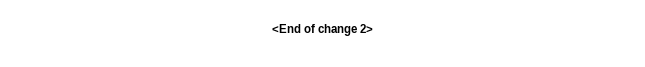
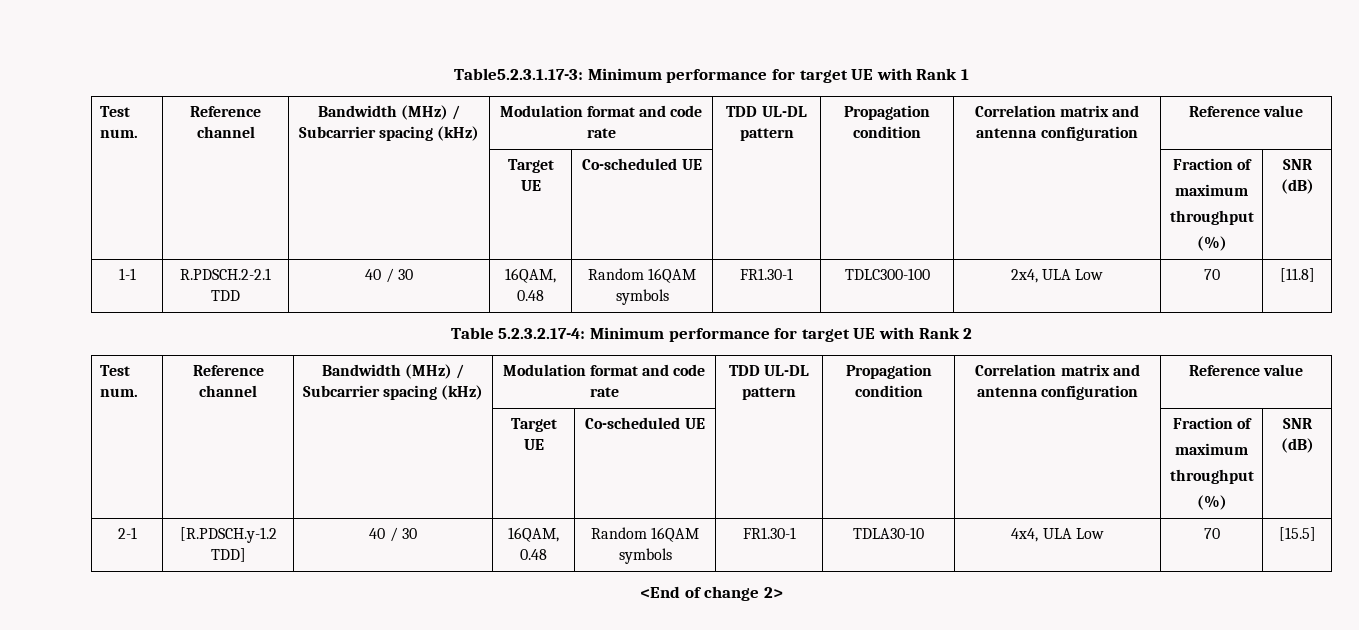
+ Table5.2.3.1.17-3: Minimum performance for target UE with Rank 1
+ Test num. | Reference channel | Bandwidth (MHz) / Subcarrier spacing (kHz) | Modulation format and code rate | TDD UL-DL pattern | Propagation condition | Correlation matrix and antenna configuration | Reference value
+ | | | Target UE | Co-scheduled UE | | | | Fraction of
+ maximum
+ throughput
+ (%) | SNR (dB)
+ 1-1 | R.PDSCH.2-2.1 TDD | 40 / 30 | 16QAM, 0.48 | Random 16QAM symbols | FR1.30-1 | TDLC300-100 | 2x4, ULA Low | 70 | [11.8]
+ Table 5.2.3.2.17-4: Minimum performance for target UE with Rank 2
+ Test num. | Reference channel | Bandwidth (MHz) / Subcarrier spacing (kHz) | Modulation format and code rate | TDD UL-DL pattern | Propagation condition | Correlation matrix and antenna configuration | Reference value
+ | | | Target UE | Co-scheduled UE | | | | Fraction of
+ maximum
+ throughput
+ (%) | SNR (dB)
+ 2-1 | [R.PDSCH.y-1.2 TDD] | 40 / 30 | 16QAM, 0.48 | Random 16QAM symbols | FR1.30-1 | TDLA30-10 | 4x4, ULA Low | 70 | [15.5]

